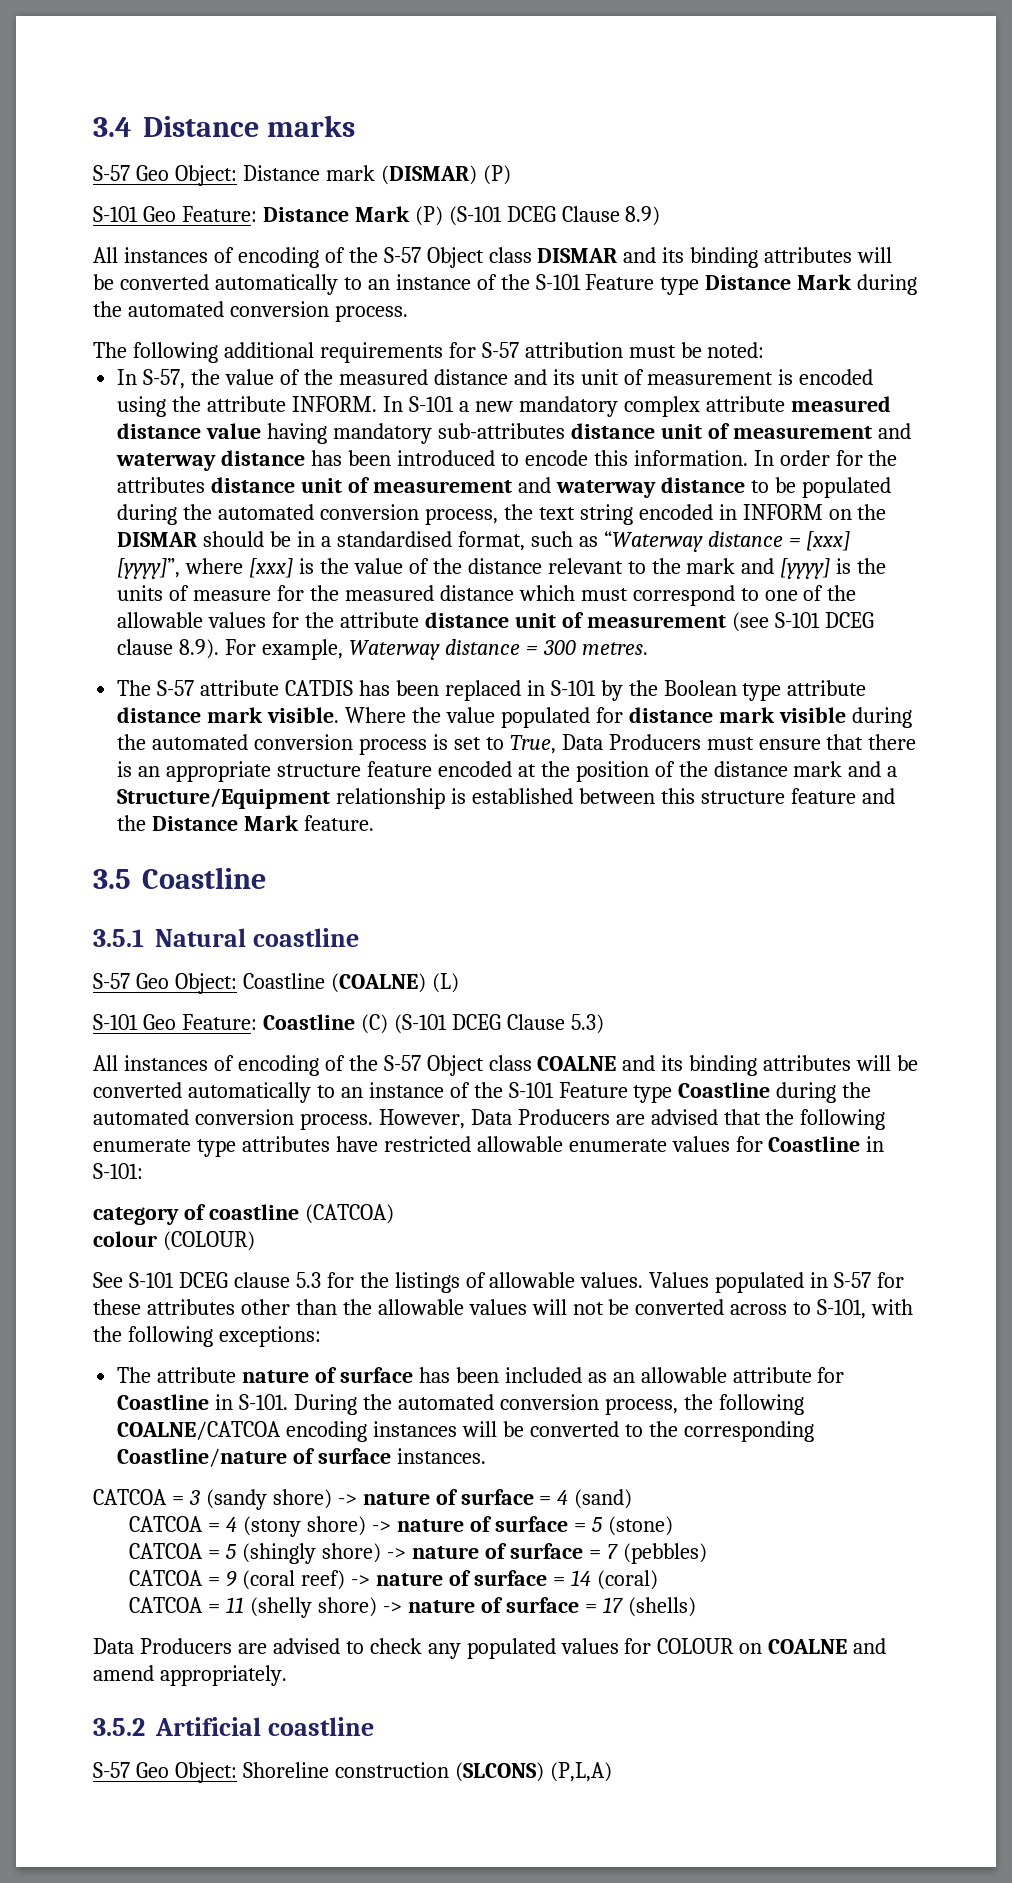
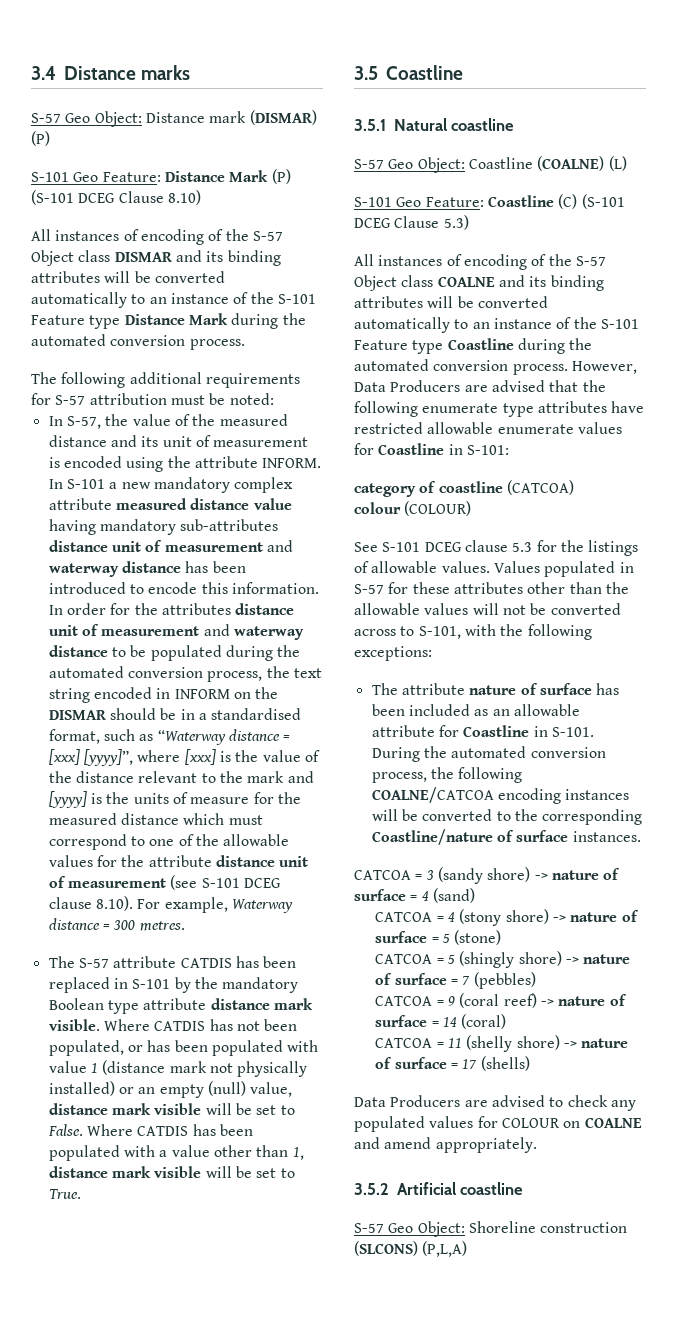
- S-101 Geo Feature: Distance Mark (P) (S-101 DCEG Clause 8.9)
+ S-101 Geo Feature: Distance Mark (P) (S-101 DCEG Clause 8.10)
- In order for the attributes distance unit of measurement and waterway distance to be populated during the automated conversion process, the text string encoded in INFORM on the DISMAR should be in a standardised format, such as “Waterway distance = [xxx] [yyyy]”, where [xxx] is the value of the distance relevant to the mark and [yyyy] is the units of measure for the measured distance which must correspond to one of the allowable values for the attribute distance unit of measurement (see S-101 DCEG clause 8.9). For example, Waterway distance = 300 metres.
+ In order for the attributes distance unit of measurement and waterway distance to be populated during the automated conversion process, the text string encoded in INFORM on the DISMAR should be in a standardised format, such as “Waterway distance = [xxx] [yyyy]”, where [xxx] is the value of the distance relevant to the mark and [yyyy] is the units of measure for the measured distance which must correspond to one of the allowable values for the attribute distance unit of measurement (see S-101 DCEG clause 8.10). For example, Waterway distance = 300 metres.
- The S-57 attribute CATDIS has been replaced in S-101 by the Boolean type attribute distance mark visible.
+ The S-57 attribute CATDIS has been replaced in S-101 by the mandatory Boolean type attribute distance mark visible.
- Where the value populated for distance mark visible during the automated conversion process is set to True, Data Producers must ensure that there is an appropriate structure feature encoded at the position of the distance mark and a Structure/Equipment relationship is established between this structure feature and the Distance Mark feature.
+ Where CATDIS has not been populated, or has been populated with value 1 (distance mark not physically installed) or an empty (null) value, distance mark visible will be set to False. Where CATDIS has been populated with a value other than 1, distance mark visible will be set to True.

